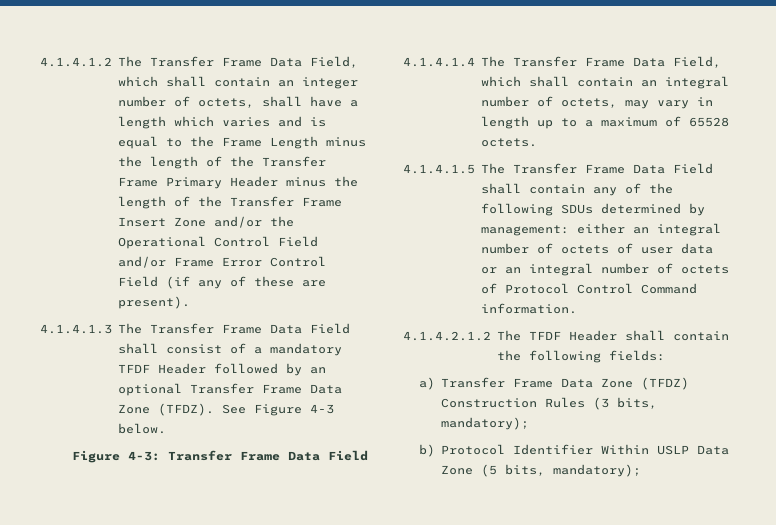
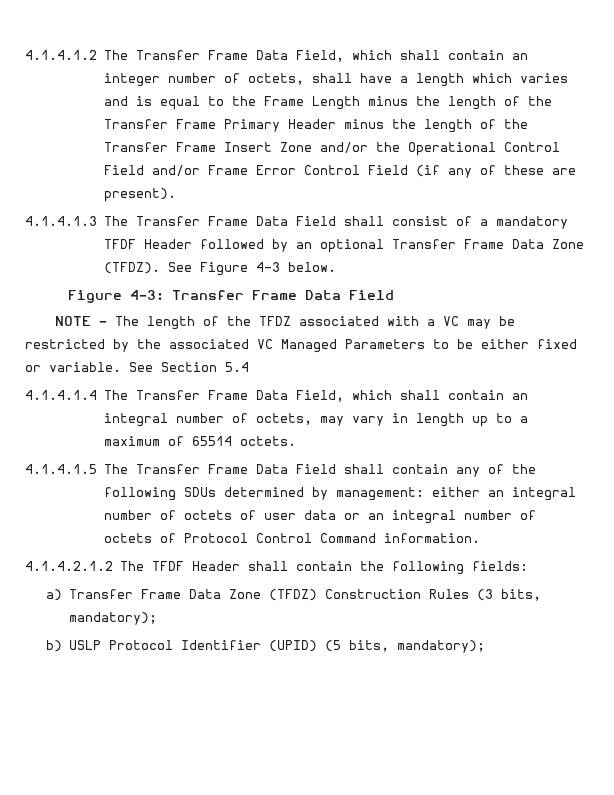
+ NOTE – The length of the TFDZ associated with a VC may be restricted by the associated VC Managed Parameters to be either fixed or variable. See Section 5.4
- 4.1.4.1.4 The Transfer Frame Data Field, which shall contain an integral number of octets, may vary in length up to a maximum of 65528 octets.
+ 4.1.4.1.4 The Transfer Frame Data Field, which shall contain an integral number of octets, may vary in length up to a maximum of 65514 octets.
- b) Protocol Identifier Within USLP Data Zone (5 bits, mandatory);
+ b) USLP Protocol Identifier (UPID) (5 bits, mandatory);

